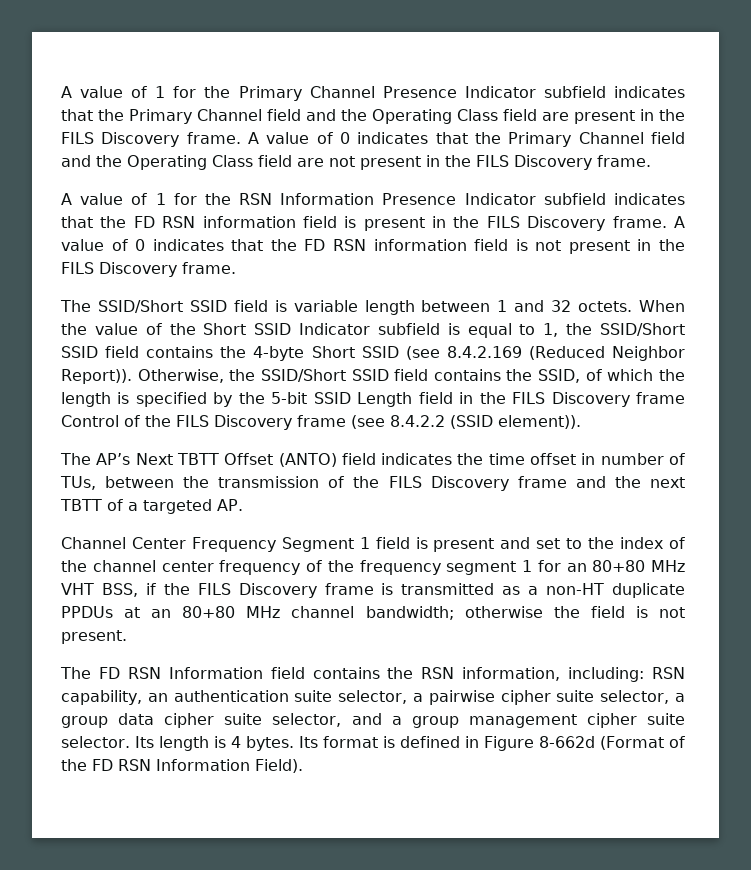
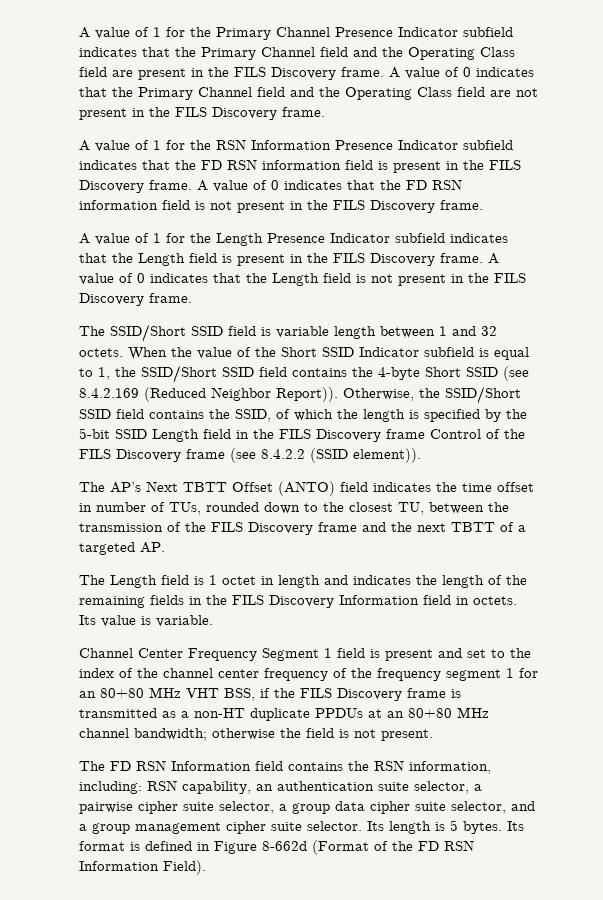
+ A value of 1 for the Length Presence Indicator subfield indicates that the Length field is present in the FILS Discovery frame. A value of 0 indicates that the Length field is not present in the FILS Discovery frame.
- The AP’s Next TBTT Offset (ANTO) field indicates the time offset in number of TUs, between the transmission of the FILS Discovery frame and the next TBTT of a targeted AP.
+ The AP’s Next TBTT Offset (ANTO) field indicates the time offset in number of TUs, rounded down to the closest TU, between the transmission of the FILS Discovery frame and the next TBTT of a targeted AP.
+ The Length field is 1 octet in length and indicates the length of the remaining fields in the FILS Discovery Information field in octets. Its value is variable.
- Its length is 4 bytes.
+ Its length is 5 bytes.

